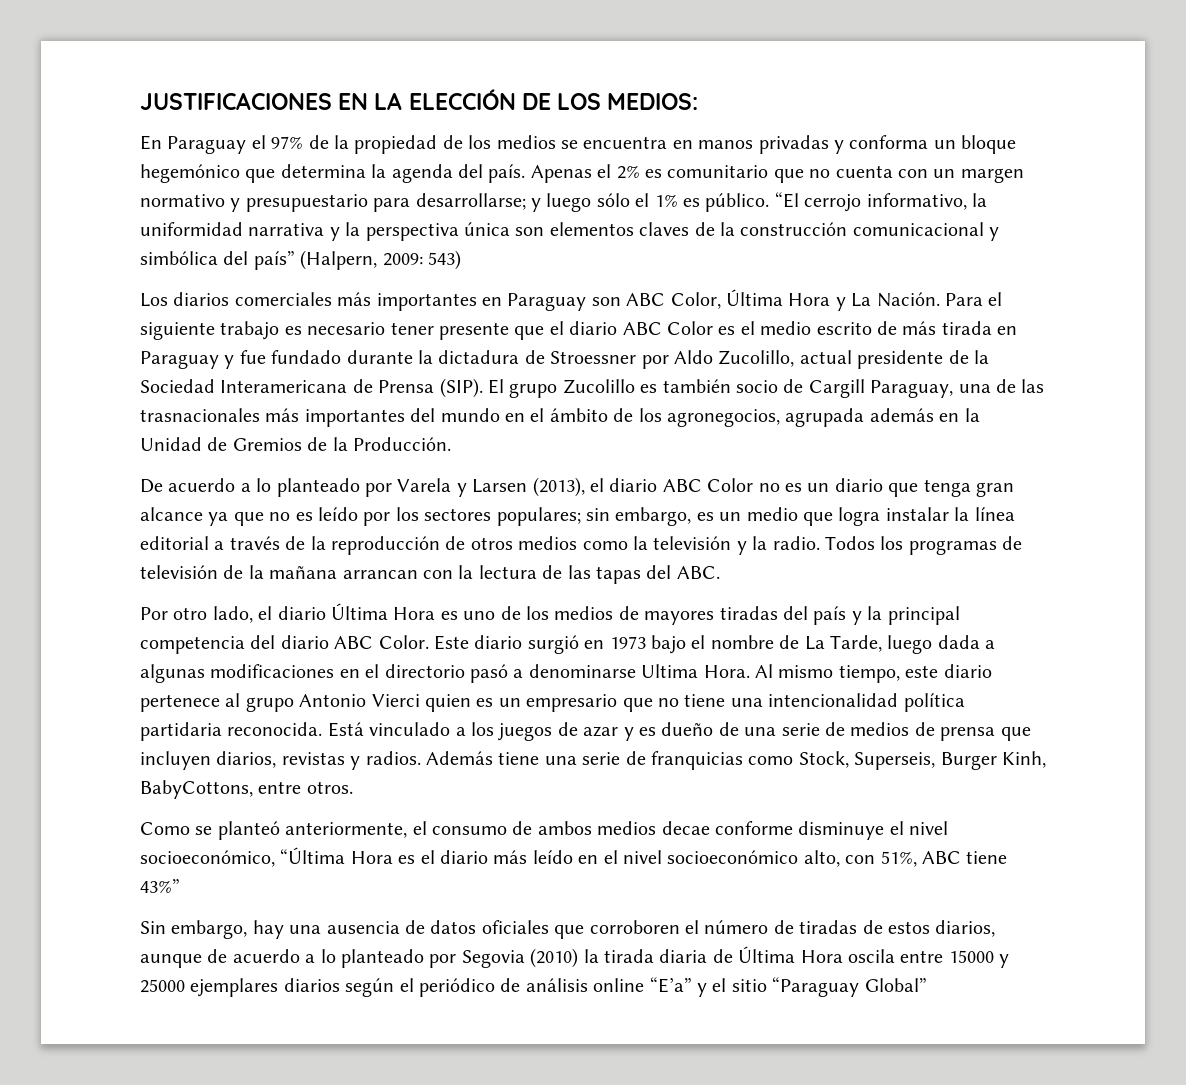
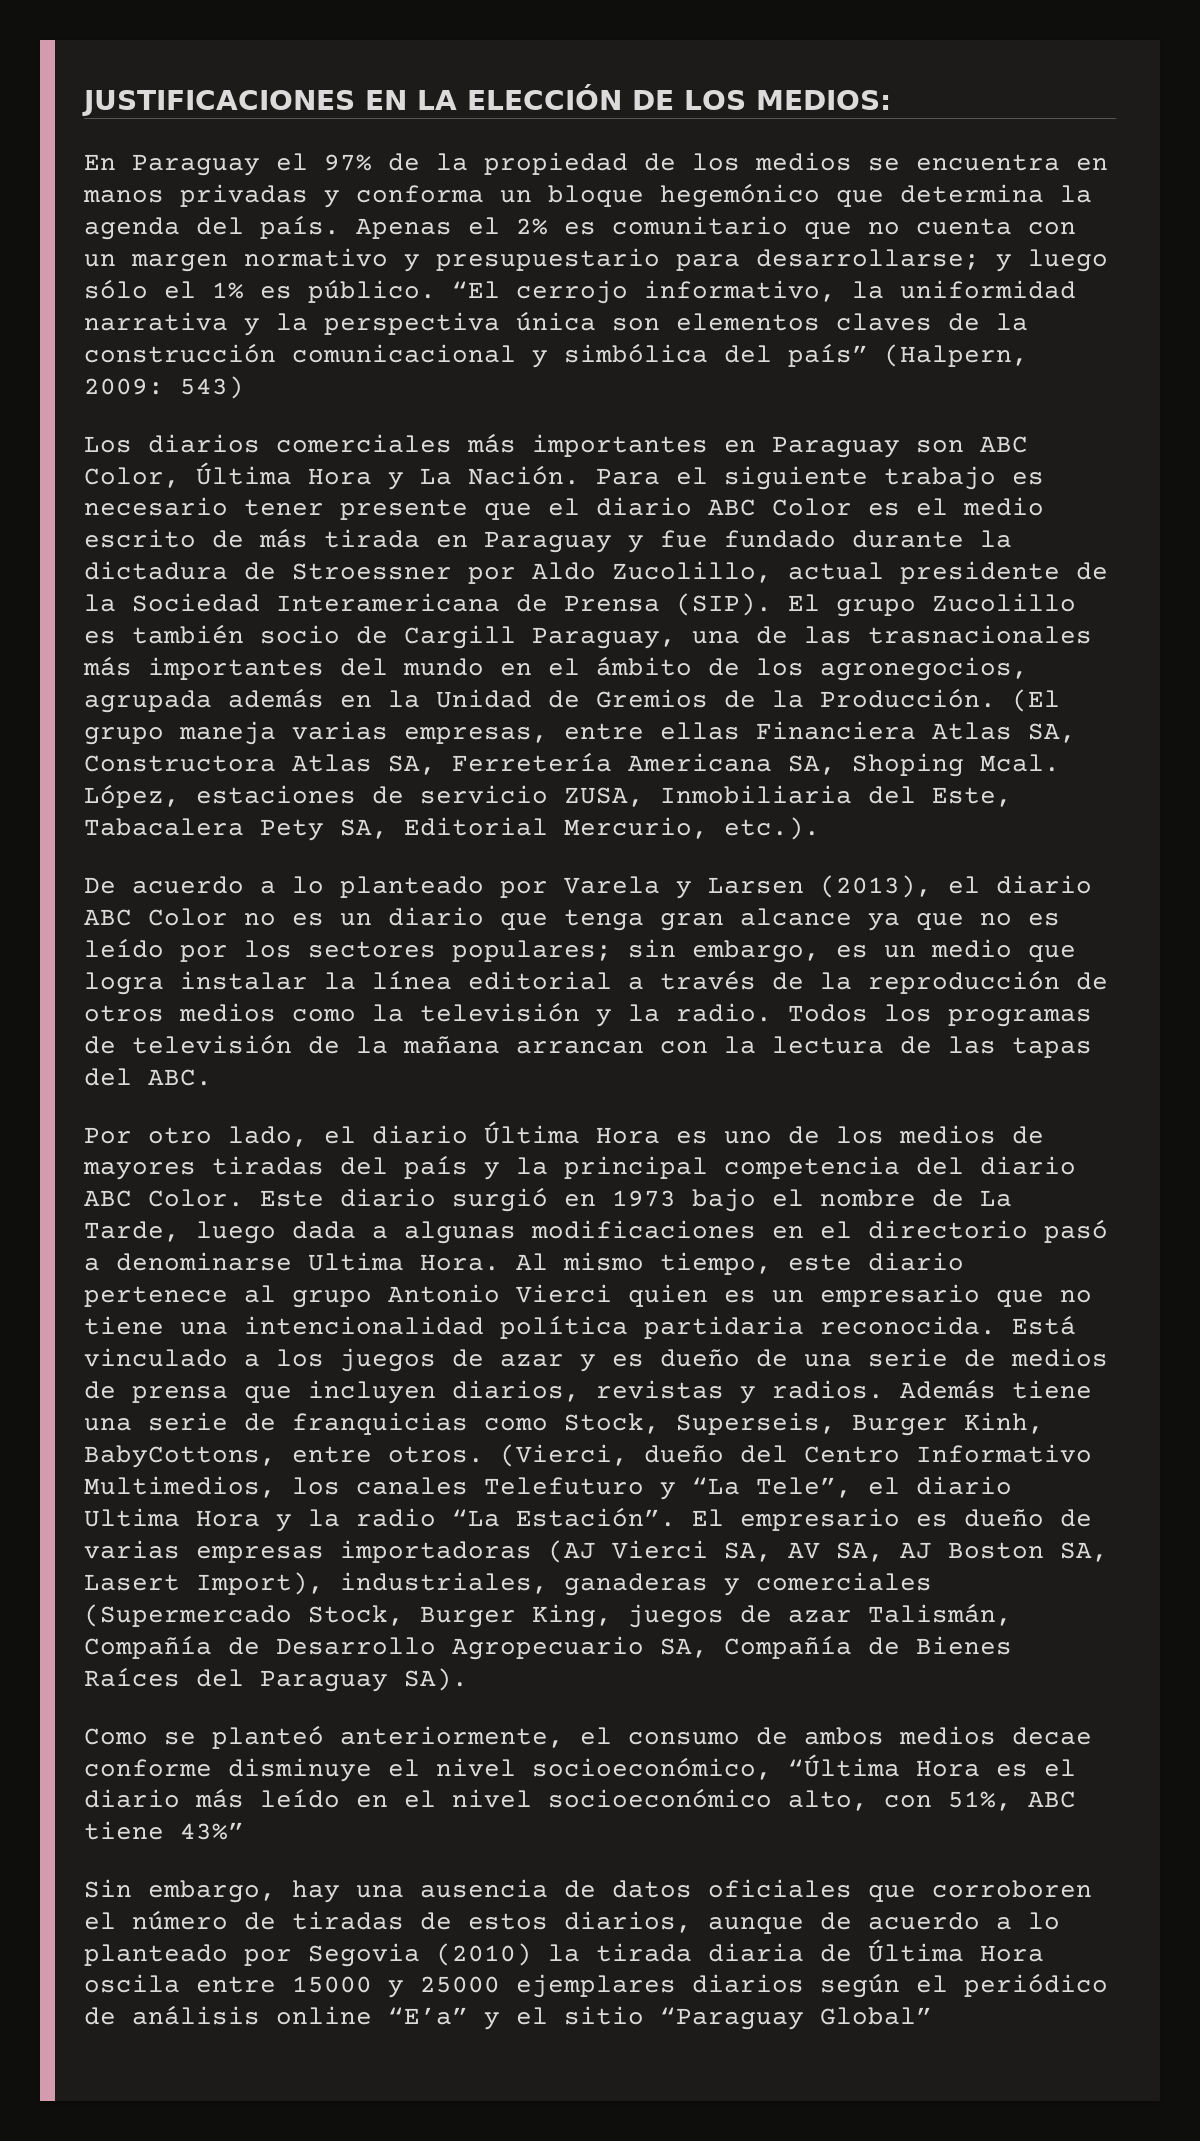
+ (El grupo maneja varias empresas, entre ellas Financiera Atlas SA, Constructora Atlas SA, Ferretería Americana SA, Shoping Mcal. López, estaciones de servicio ZUSA, Inmobiliaria del Este, Tabacalera Pety SA, Editorial Mercurio, etc.).
+ (Vierci, dueño del Centro Informativo Multimedios, los canales Telefuturo y “La Tele”, el diario Ultima Hora y la radio “La Estación”. El empresario es dueño de varias empresas importadoras (AJ Vierci SA, AV SA, AJ Boston SA, Lasert Import), industriales, ganaderas y comerciales (Supermercado Stock, Burger King, juegos de azar Talismán, Compañía de Desarrollo Agropecuario SA, Compañía de Bienes Raíces del Paraguay SA).

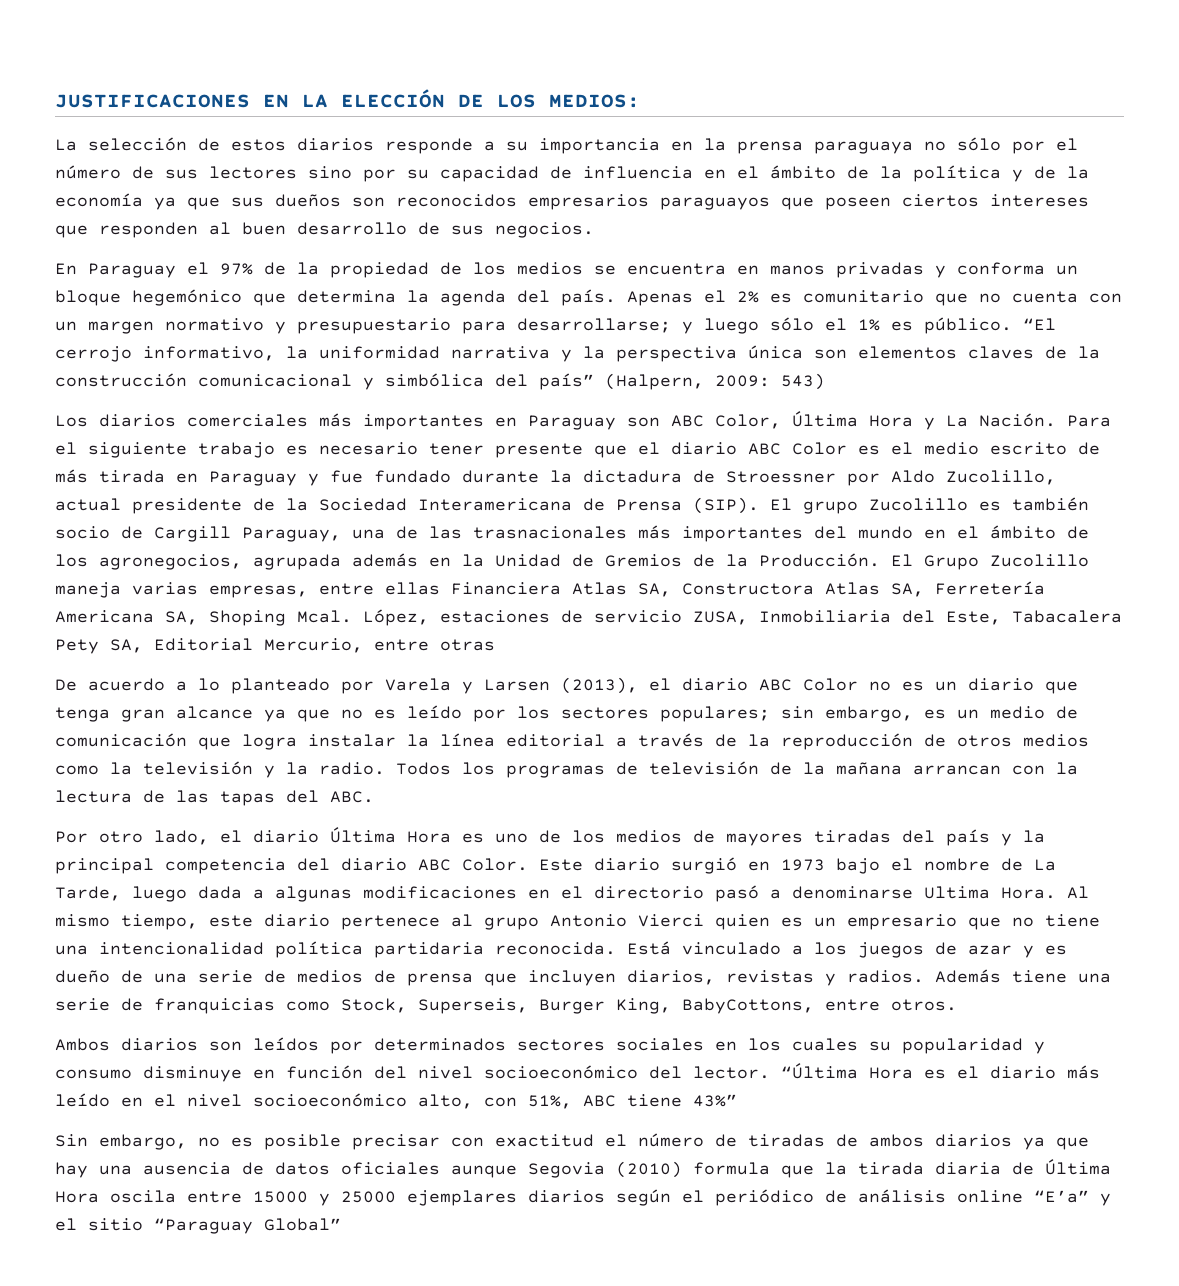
+ La selección de estos diarios responde a su importancia en la prensa paraguaya no sólo por el número de sus lectores sino por su capacidad de influencia en el ámbito de la política y de la economía ya que sus dueños son reconocidos empresarios paraguayos que poseen ciertos intereses que responden al buen desarrollo de sus negocios.
- (El grupo maneja varias empresas, entre ellas Financiera Atlas SA, Constructora Atlas SA, Ferretería Americana SA, Shoping Mcal.
+ El Grupo Zucolillo maneja varias empresas, entre ellas Financiera Atlas SA, Constructora Atlas SA, Ferretería Americana SA, Shoping Mcal.
- López, estaciones de servicio ZUSA, Inmobiliaria del Este, Tabacalera Pety SA, Editorial Mercurio, etc.).
+ López, estaciones de servicio ZUSA, Inmobiliaria del Este, Tabacalera Pety SA, Editorial Mercurio, entre otras
- De acuerdo a lo planteado por Varela y Larsen (2013), el diario ABC Color no es un diario que tenga gran alcance ya que no es leído por los sectores populares; sin embargo, es un medio que logra instalar la línea editorial a través de la reproducción de otros medios como la televisión y la radio.
+ De acuerdo a lo planteado por Varela y Larsen (2013), el diario ABC Color no es un diario que tenga gran alcance ya que no es leído por los sectores populares; sin embargo, es un medio de comunicación que logra instalar la línea editorial a través de la reproducción de otros medios como la televisión y la radio.
- Además tiene una serie de franquicias como Stock, Superseis, Burger Kinh, BabyCottons, entre otros. (Vierci, dueño del Centro Informativo Multimedios, los canales Telefuturo y “La Tele”, el diario Ultima Hora y la radio “La Estación”. El empresario es dueño de varias empresas importadoras (AJ Vierci SA, AV SA, AJ Boston SA, Lasert Import), industriales, ganaderas y comerciales (Supermercado Stock, Burger King, juegos de azar Talismán, Compañía de Desarrollo Agropecuario SA, Compañía de Bienes Raíces del Paraguay SA).
- Como se planteó anteriormente, el consumo de ambos medios decae conforme disminuye el nivel socioeconómico, “Última Hora es el diario más leído en el nivel socioeconómico alto, con 51%, ABC tiene 43%”
+ Además tiene una serie de franquicias como Stock, Superseis, Burger King, BabyCottons, entre otros.
+ Ambos diarios son leídos por determinados sectores sociales en los cuales su popularidad y consumo disminuye en función del nivel socioeconómico del lector. “Última Hora es el diario más leído en el nivel socioeconómico alto, con 51%, ABC tiene 43%”
- Sin embargo, hay una ausencia de datos oficiales que corroboren el número de tiradas de estos diarios, aunque de acuerdo a lo planteado por Segovia (2010) la tirada diaria de Última Hora oscila entre 15000 y 25000 ejemplares diarios según el periódico de análisis online “E’a” y el sitio “Paraguay Global”
+ Sin embargo, no es posible precisar con exactitud el número de tiradas de ambos diarios ya que hay una ausencia de datos oficiales aunque Segovia (2010) formula que la tirada diaria de Última Hora oscila entre 15000 y 25000 ejemplares diarios según el periódico de análisis online “E’a” y el sitio “Paraguay Global”

